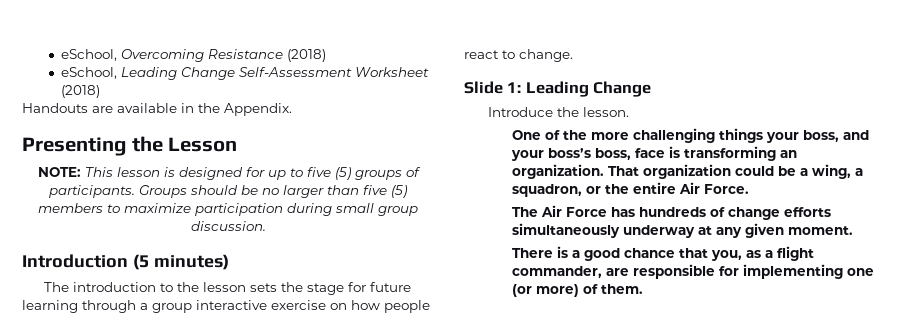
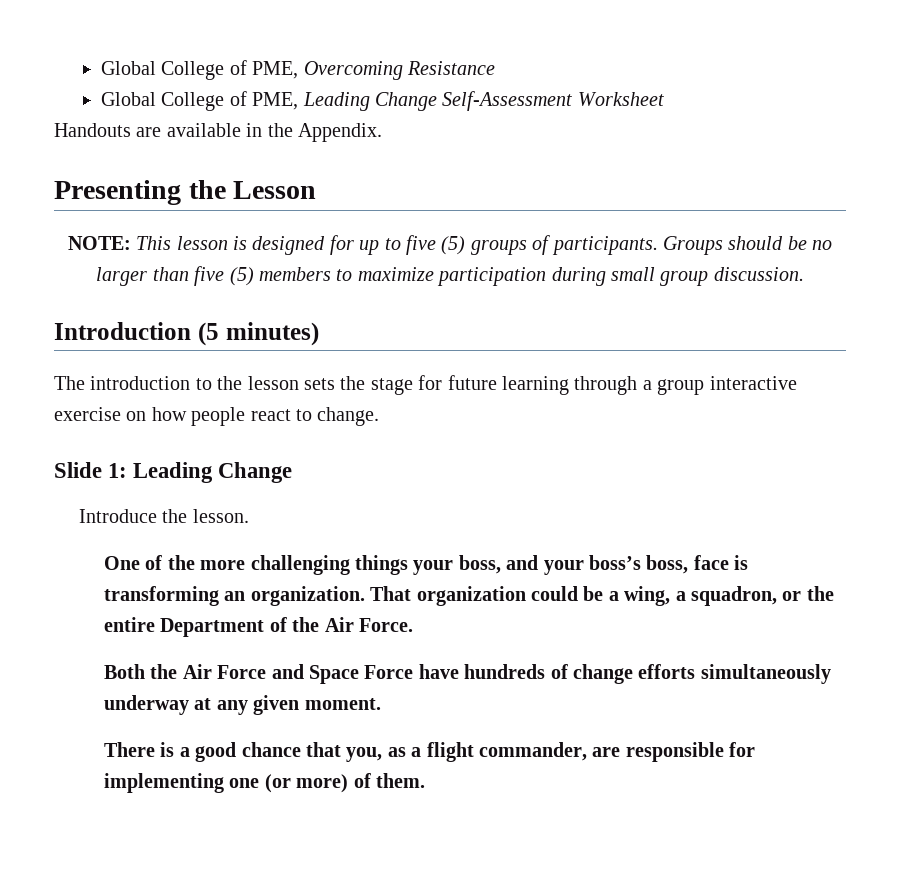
- eSchool, Overcoming Resistance (2018)
- eSchool, Leading Change Self-Assessment Worksheet (2018)
+ Global College of PME, Overcoming Resistance
+ Global College of PME, Leading Change Self-Assessment Worksheet
- That organization could be a wing, a squadron, or the entire Air Force.
+ That organization could be a wing, a squadron, or the entire Department of the Air Force.
- The Air Force has hundreds of change efforts simultaneously underway at any given moment.
+ Both the Air Force and Space Force have hundreds of change efforts simultaneously underway at any given moment.

